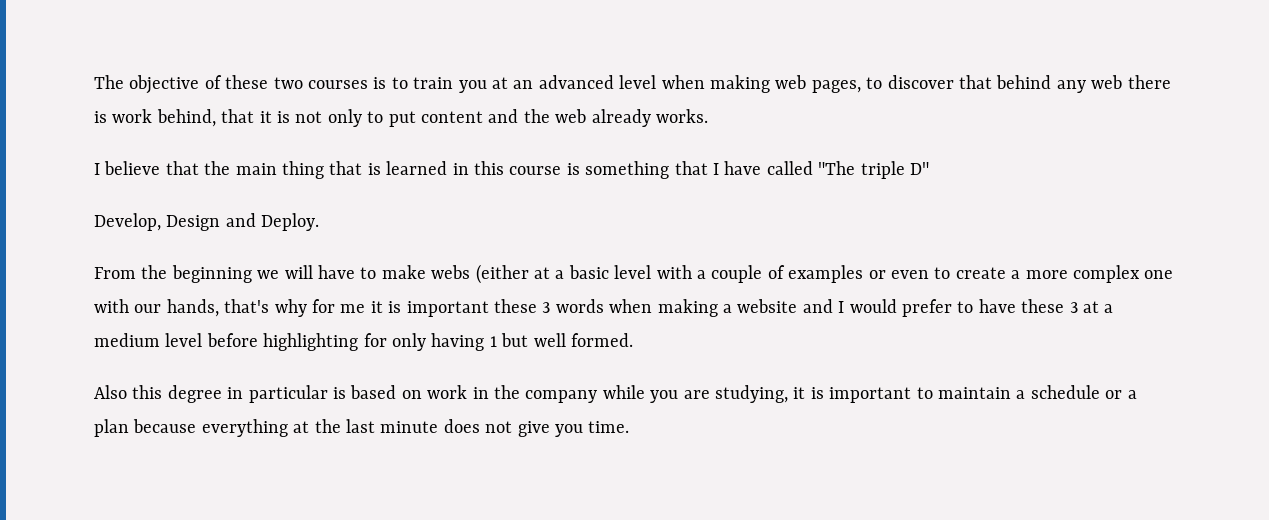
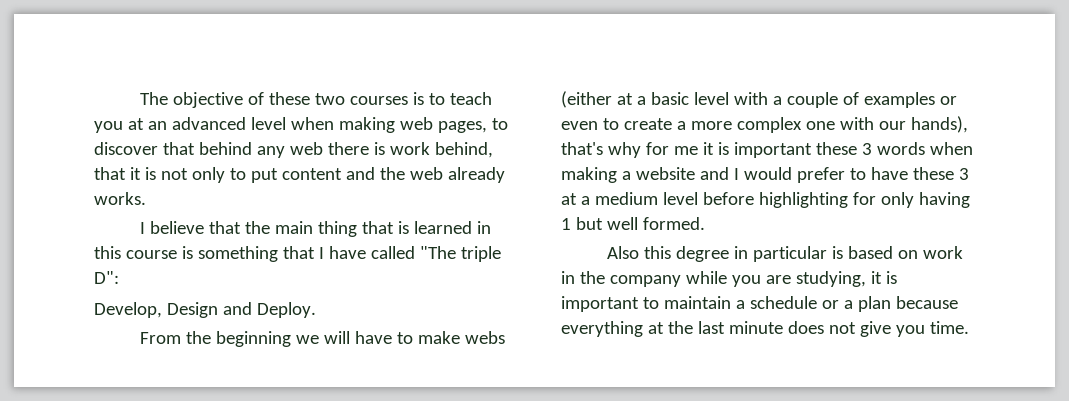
- The objective of these two courses is to train you at an advanced level when making web pages, to discover that behind any web there is work behind, that it is not only to put content and the web already works.
+ The objective of these two courses is to teach you at an advanced level when making web pages, to discover that behind any web there is work behind, that it is not only to put content and the web already works.
- I believe that the main thing that is learned in this course is something that I have called "The triple D"
+ I believe that the main thing that is learned in this course is something that I have called "The triple D":
- From the beginning we will have to make webs (either at a basic level with a couple of examples or even to create a more complex one with our hands, that's why for me it is important these 3 words when making a website and I would prefer to have these 3 at a medium level before highlighting for only having 1 but well formed.
+ From the beginning we will have to make webs (either at a basic level with a couple of examples or even to create a more complex one with our hands), that's why for me it is important these 3 words when making a website and I would prefer to have these 3 at a medium level before highlighting for only having 1 but well formed.

